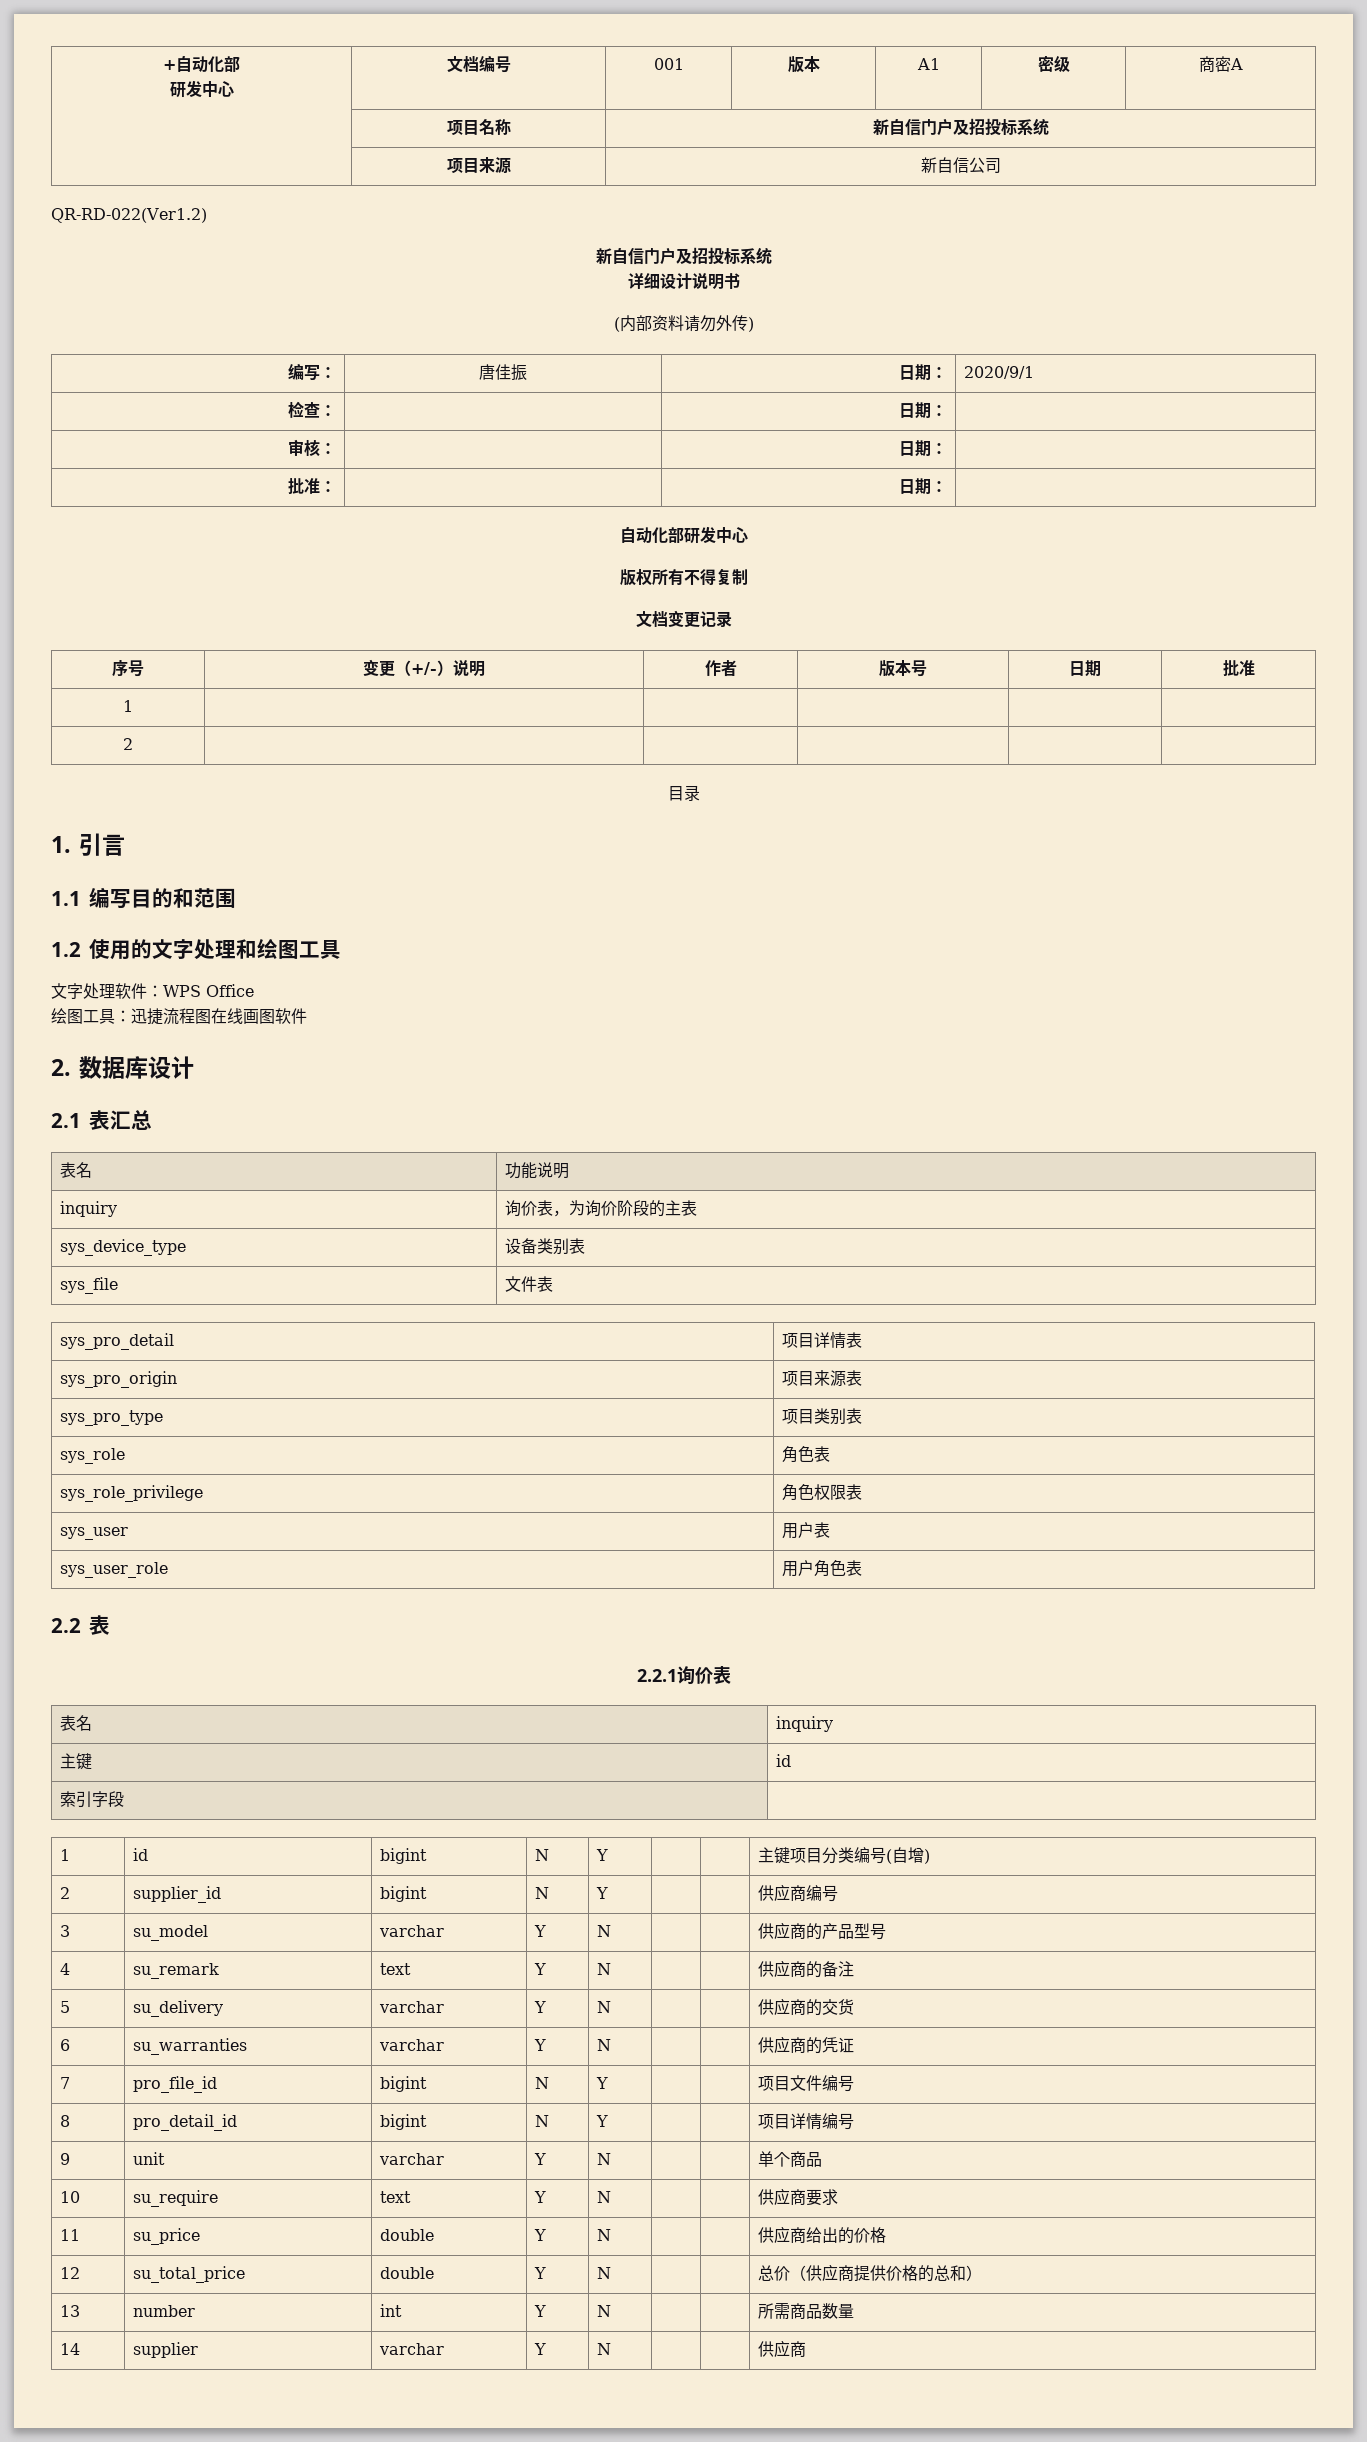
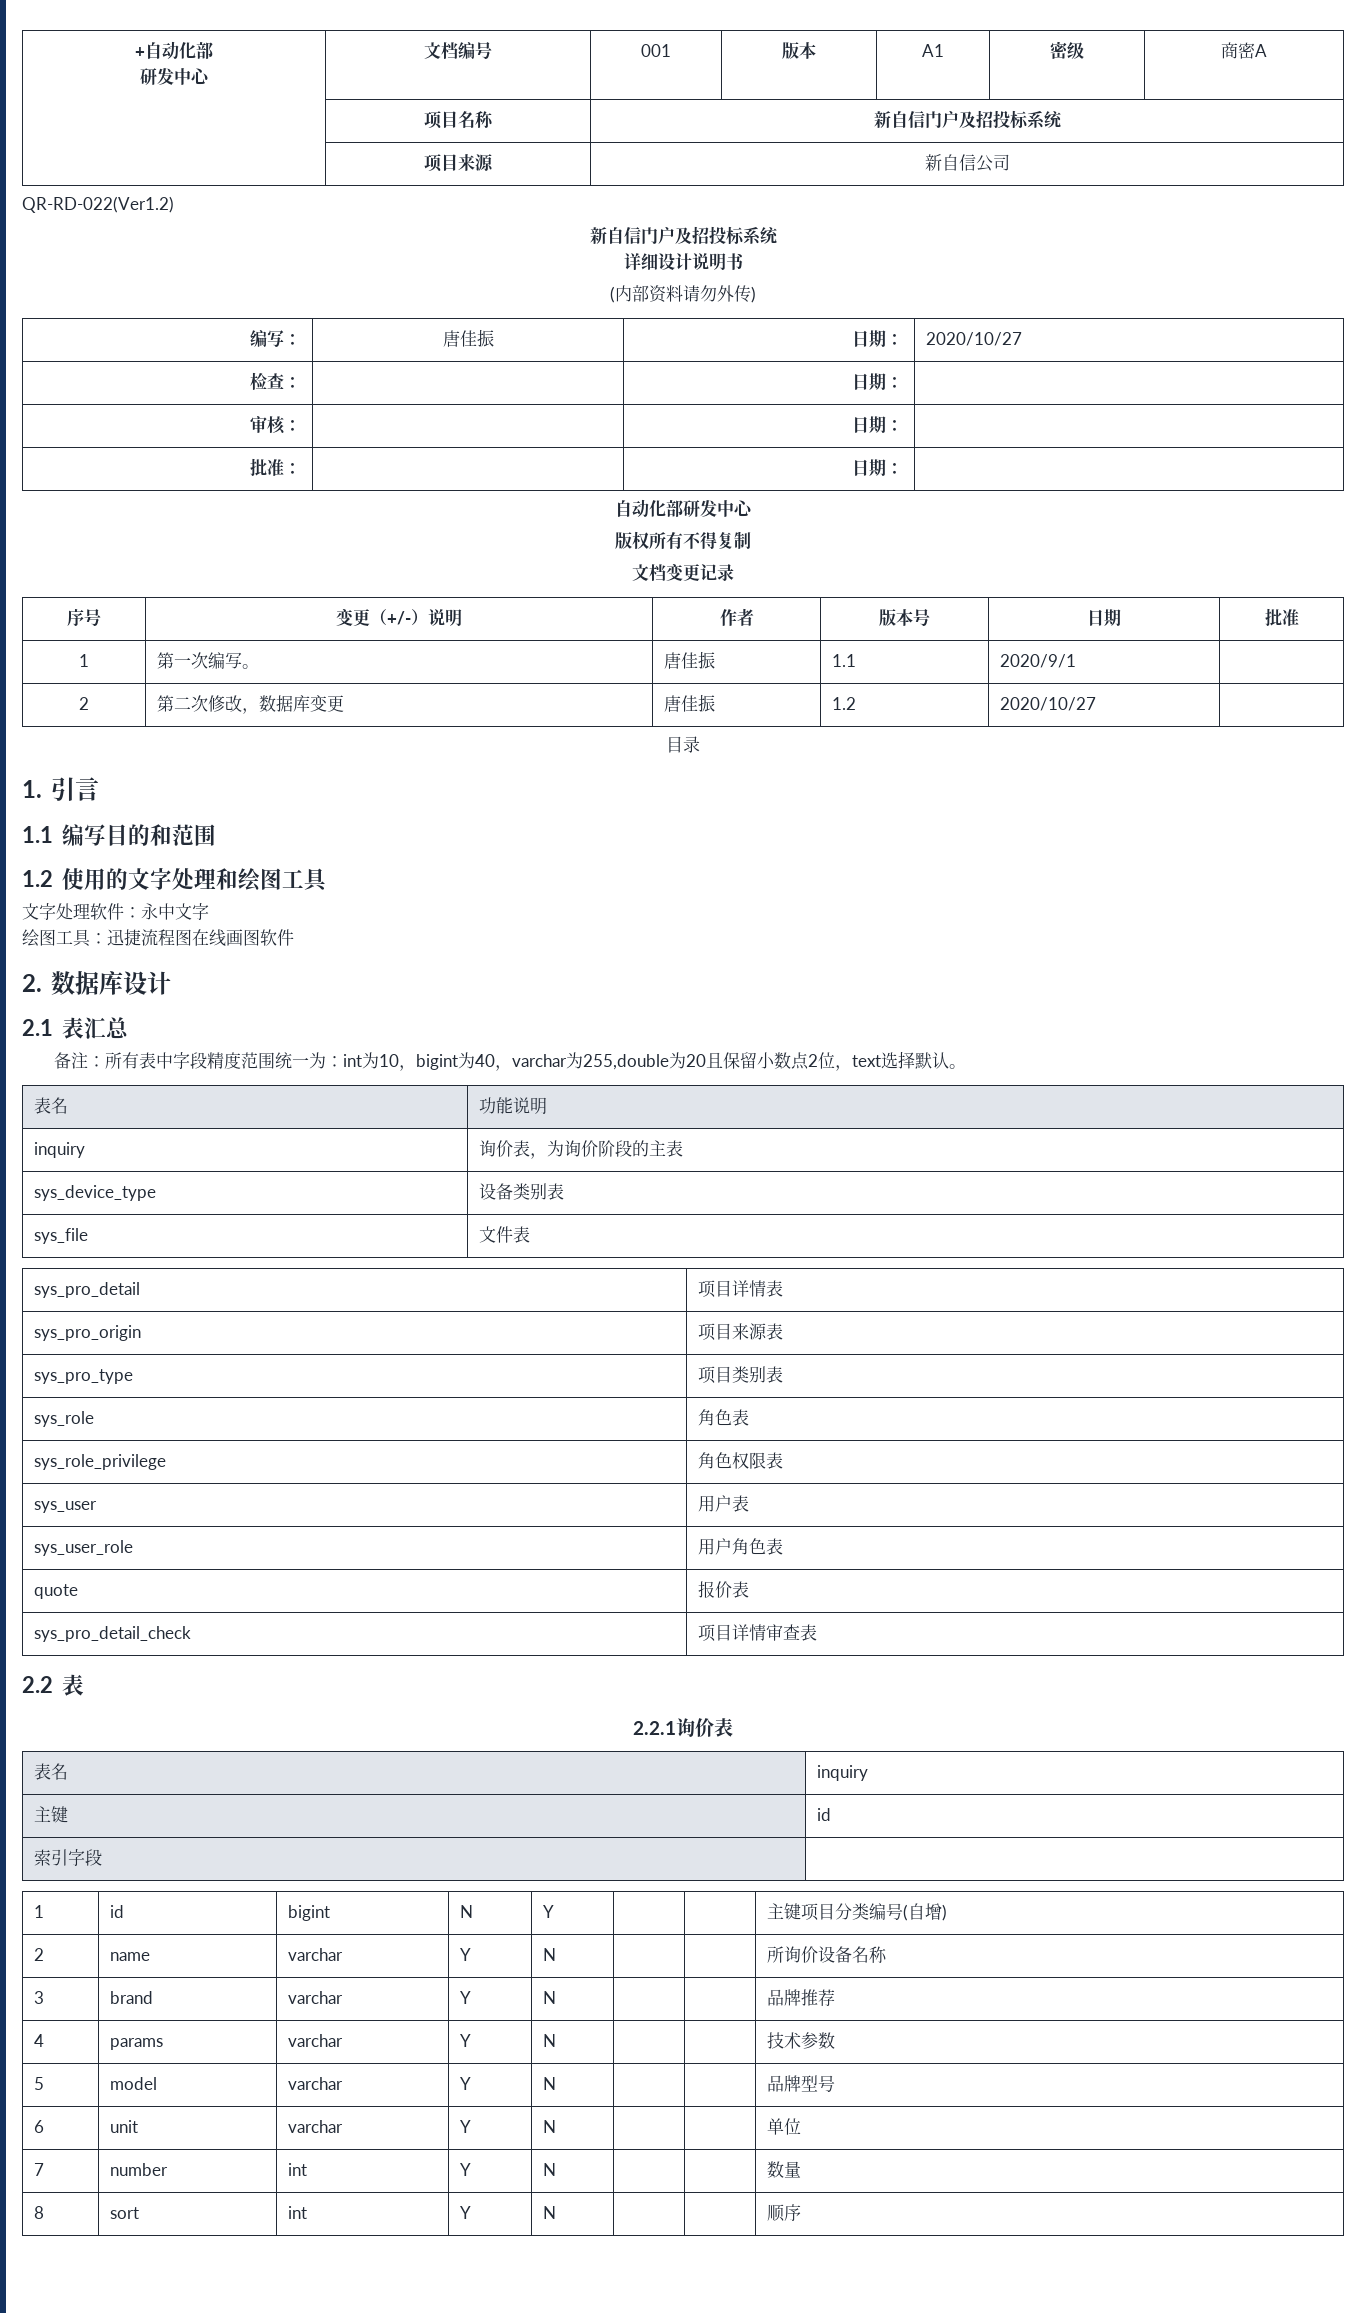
- 编写： | 唐佳振 | 日期： | 2020/9/1
+ 编写： | 唐佳振 | 日期： | 2020/10/27
- 1 | | | | |
- 2 | | | | |
+ 1 | 第一次编写。 | 唐佳振 | 1.1 | 2020/9/1 |
+ 2 | 第二次修改，数据库变更 | 唐佳振 | 1.2 | 2020/10/27 |
- 文字处理软件：WPS Office
+ 文字处理软件：永中文字
+ 备注：所有表中字段精度范围统一为：int为10，bigint为40，varchar为255,double为20且保留小数点2位，text选择默认。
+ quote | 报价表
+ sys_pro_detail_check | 项目详情审查表
- 2 | supplier_id | bigint | N | Y | | | 供应商编号
- 3 | su_model | varchar | Y | N | | | 供应商的产品型号
- 4 | su_remark | text | Y | N | | | 供应商的备注
- 5 | su_delivery | varchar | Y | N | | | 供应商的交货
- 6 | su_warranties | varchar | Y | N | | | 供应商的凭证
- 7 | pro_file_id | bigint | N | Y | | | 项目文件编号
- 8 | pro_detail_id | bigint | N | Y | | | 项目详情编号
- 9 | unit | varchar | Y | N | | | 单个商品
- 10 | su_require | text | Y | N | | | 供应商要求
- 11 | su_price | double | Y | N | | | 供应商给出的价格
- 12 | su_total_price | double | Y | N | | | 总价（供应商提供价格的总和）
- 13 | number | int | Y | N | | | 所需商品数量
+ 2 | name | varchar | Y | N | | | 所询价设备名称
+ 3 | brand | varchar | Y | N | | | 品牌推荐
+ 4 | params | varchar | Y | N | | | 技术参数
+ 5 | model | varchar | Y | N | | | 品牌型号
+ 6 | unit | varchar | Y | N | | | 单位
+ 7 | number | int | Y | N | | | 数量
- 14 | supplier | varchar | Y | N | | | 供应商
+ 8 | sort | int | Y | N | | | 顺序

